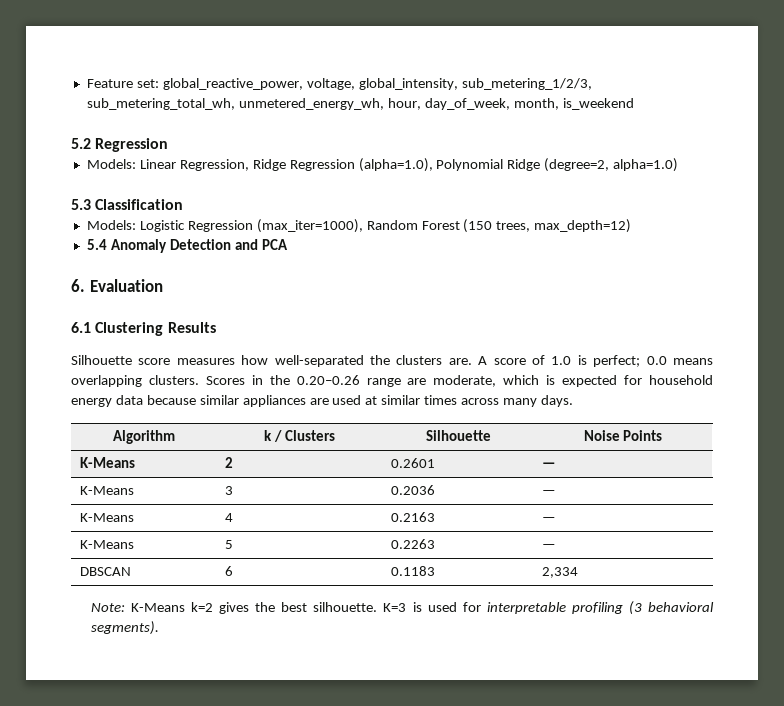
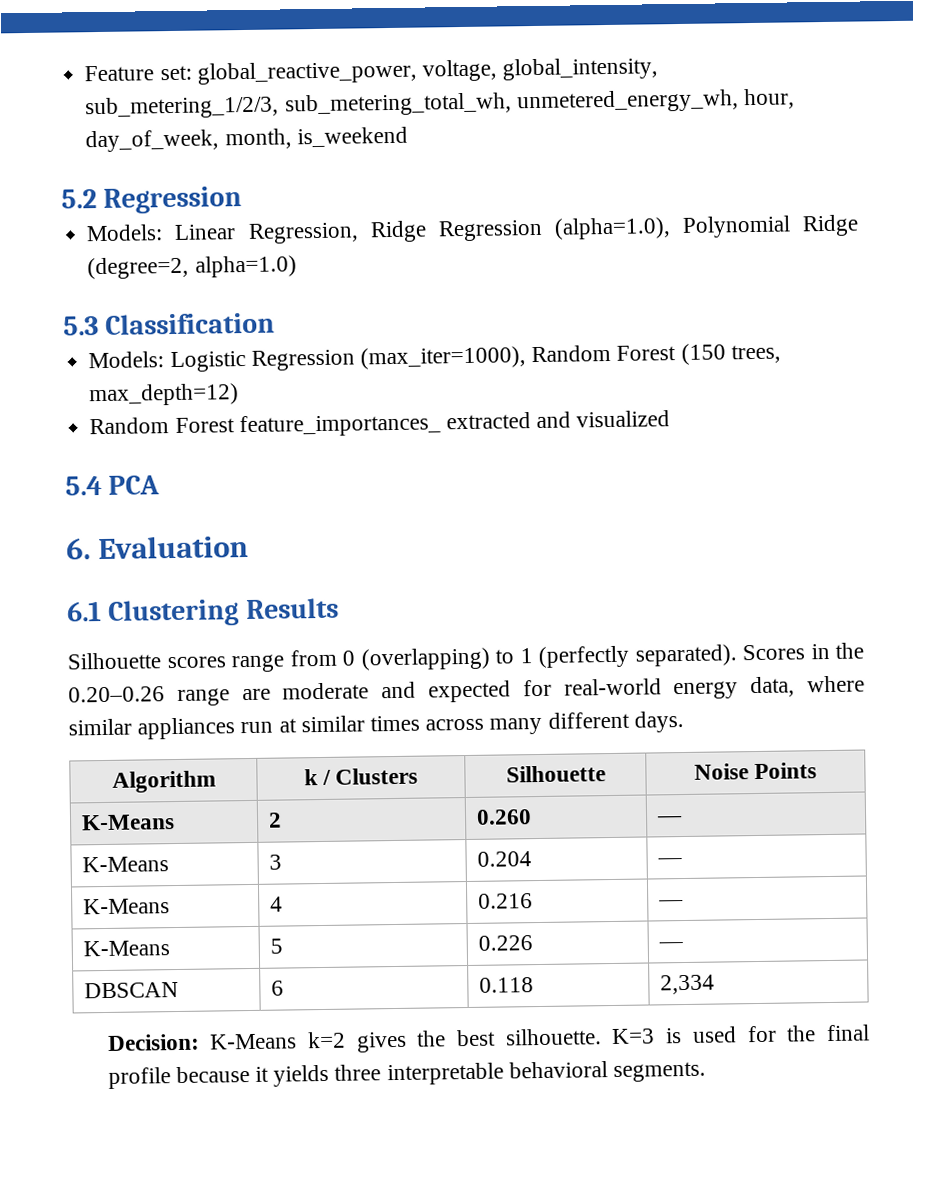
- 5.4 Anomaly Detection and PCA
+ Random Forest feature_importances_ extracted and visualized
+ 5.4 PCA
- Silhouette score measures how well-separated the clusters are. A score of 1.0 is perfect; 0.0 means overlapping clusters.
+ Silhouette scores range from 0 (overlapping) to 1 (perfectly separated).
- Scores in the 0.20–0.26 range are moderate, which is expected for household energy data because similar appliances are used at similar times across many days.
+ Scores in the 0.20–0.26 range are moderate and expected for real-world energy data, where similar appliances run at similar times across many different days.
- K-Means | 2 | 0.2601 | —
+ K-Means | 2 | 0.260 | —
- K-Means | 3 | 0.2036 | —
+ K-Means | 3 | 0.204 | —
- K-Means | 4 | 0.2163 | —
+ K-Means | 4 | 0.216 | —
- K-Means | 5 | 0.2263 | —
+ K-Means | 5 | 0.226 | —
- DBSCAN | 6 | 0.1183 | 2,334
+ DBSCAN | 6 | 0.118 | 2,334
- Note: K-Means k=2 gives the best silhouette.
+ Decision: K-Means k=2 gives the best silhouette.
- K=3 is used for interpretable profiling (3 behavioral segments).
+ K=3 is used for the final profile because it yields three interpretable behavioral segments.

